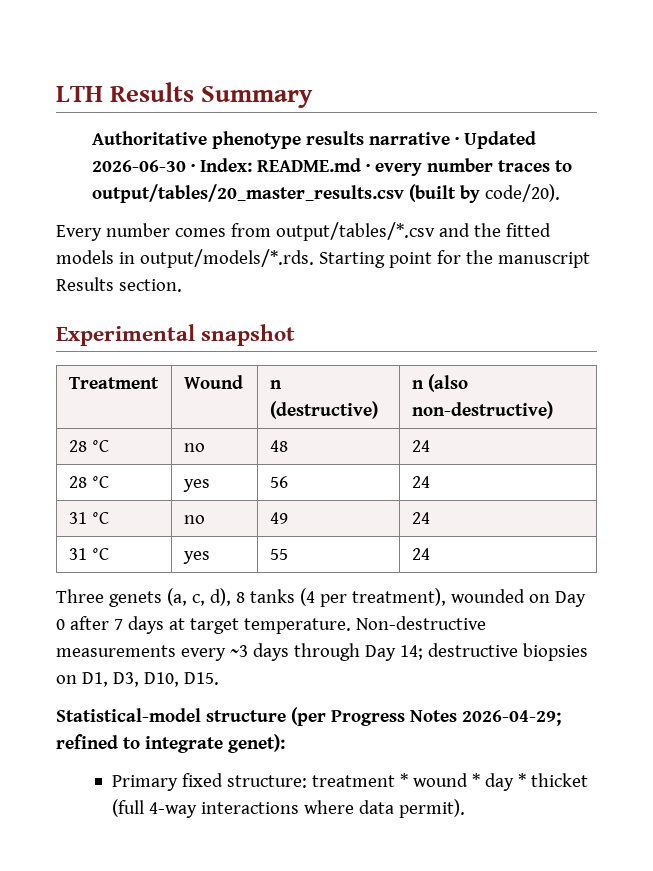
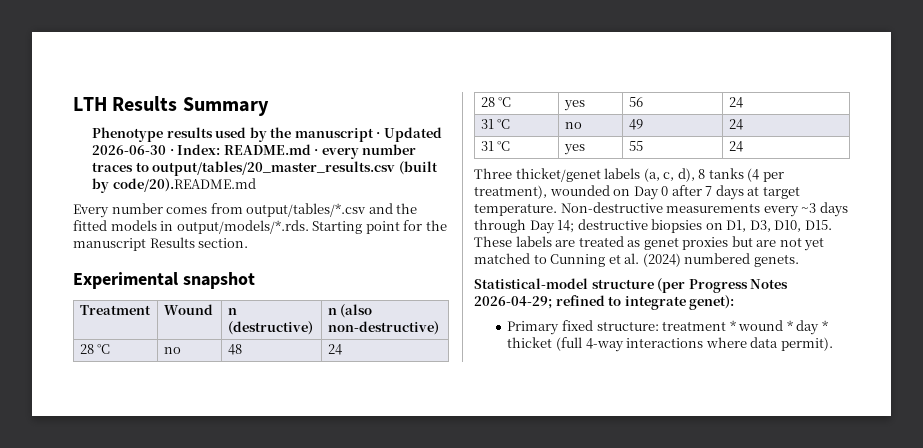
- Authoritative phenotype results narrative · Updated 2026-06-30 · Index: README.md · every number traces to output/tables/20_master_results.csv (built by code/20).
+ Phenotype results used by the manuscript · Updated 2026-06-30 · Index: README.md · every number traces to output/tables/20_master_results.csv (built by code/20).README.md
- Three genets (a, c, d), 8 tanks (4 per treatment), wounded on Day 0 after 7 days at target temperature.
+ Three thicket/genet labels (a, c, d), 8 tanks (4 per treatment), wounded on Day 0 after 7 days at target temperature.
- Non-destructive measurements every ~3 days through Day 14; destructive biopsies on D1, D3, D10, D15.
+ Non-destructive measurements every ~3 days through Day 14; destructive biopsies on D1, D3, D10, D15. These labels are treated as genet proxies but are not yet matched to Cunning et al. (2024) numbered genets.

